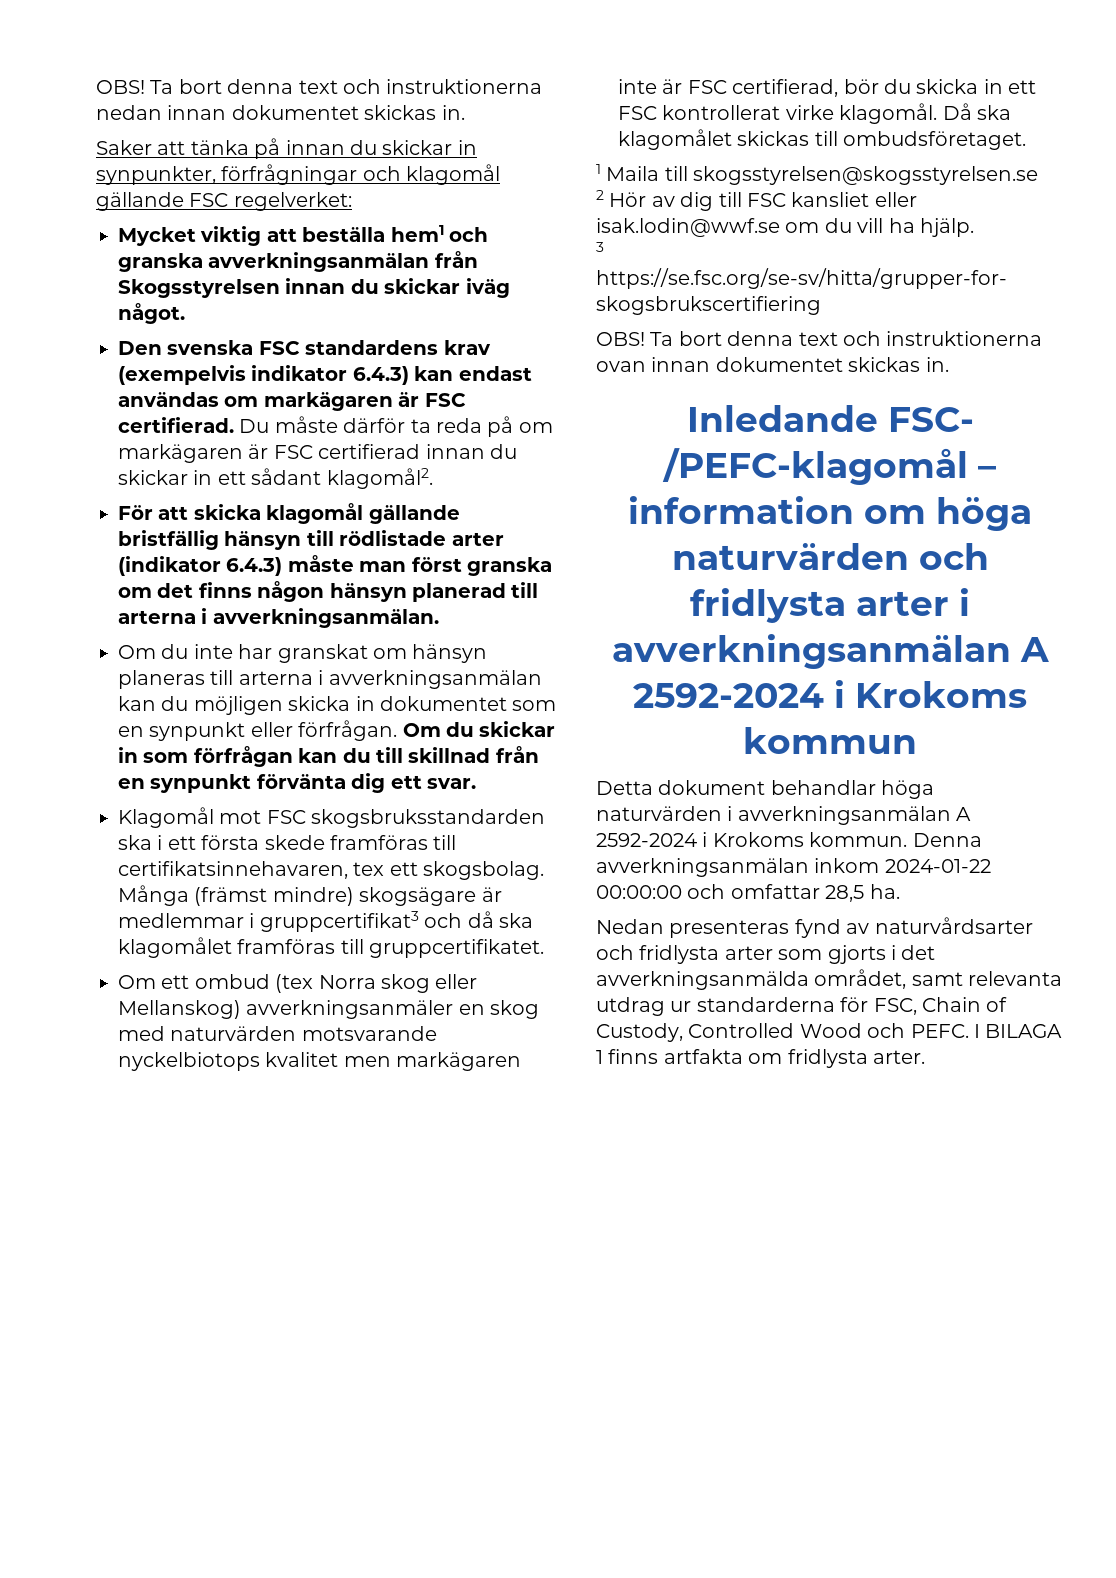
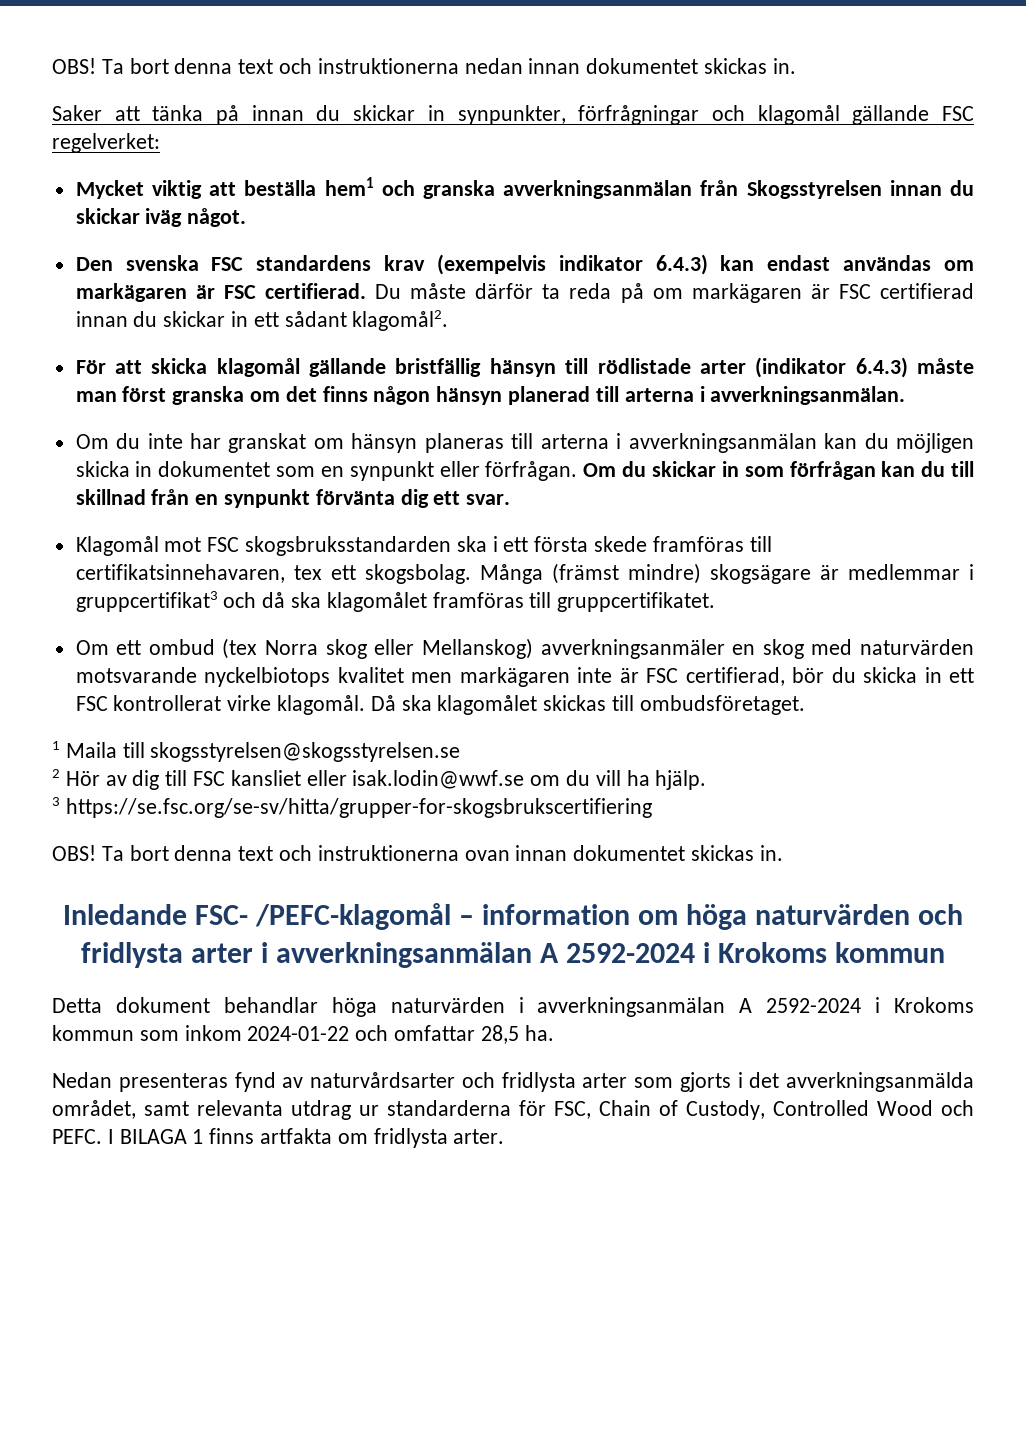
- Detta dokument behandlar höga naturvärden i avverkningsanmälan A 2592-2024 i Krokoms kommun. Denna avverkningsanmälan inkom 2024-01-22 00:00:00 och omfattar 28,5 ha.
+ Detta dokument behandlar höga naturvärden i avverkningsanmälan A 2592-2024 i Krokoms kommun som inkom 2024-01-22 och omfattar 28,5 ha.

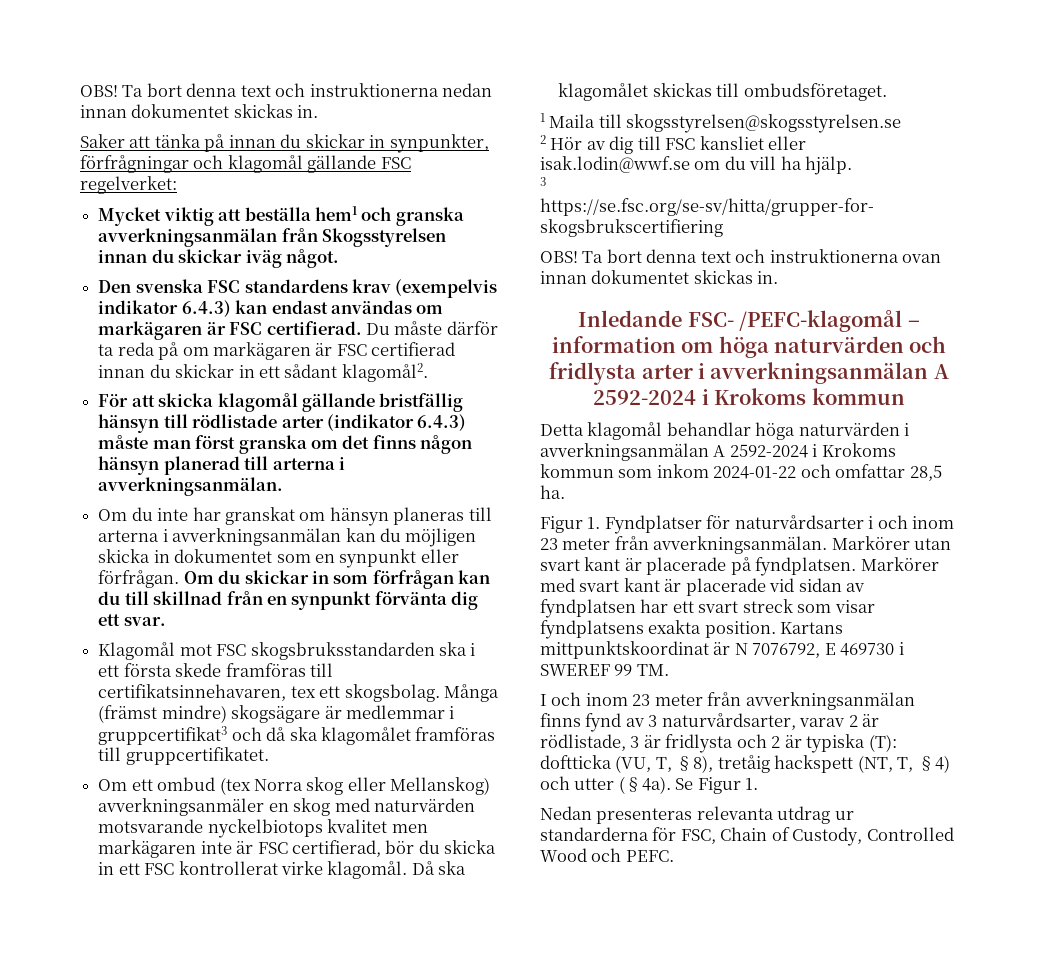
- Detta dokument behandlar höga naturvärden i avverkningsanmälan A 2592-2024 i Krokoms kommun som inkom 2024-01-22 och omfattar 28,5 ha.
+ Detta klagomål behandlar höga naturvärden i avverkningsanmälan A 2592-2024 i Krokoms kommun som inkom 2024-01-22 och omfattar 28,5 ha.
- Nedan presenteras fynd av naturvårdsarter och fridlysta arter som gjorts i det avverkningsanmälda området, samt relevanta utdrag ur standarderna för FSC, Chain of Custody, Controlled Wood och PEFC. I BILAGA 1 finns artfakta om fridlysta arter.
+ Figur 1. Fyndplatser för naturvårdsarter i och inom 23 meter från avverkningsanmälan. Markörer utan svart kant är placerade på fyndplatsen. Markörer med svart kant är placerade vid sidan av fyndplatsen har ett svart streck som visar fyndplatsens exakta position. Kartans mittpunktskoordinat är N 7076792, E 469730 i SWEREF 99 TM.
+ I och inom 23 meter från avverkningsanmälan finns fynd av 3 naturvårdsarter, varav 2 är rödlistade, 3 är fridlysta och 2 är typiska (T): doftticka (VU, T, §8), tretåig hackspett (NT, T, §4) och utter (§4a). Se Figur 1.
+ Nedan presenteras relevanta utdrag ur standarderna för FSC, Chain of Custody, Controlled Wood och PEFC.

